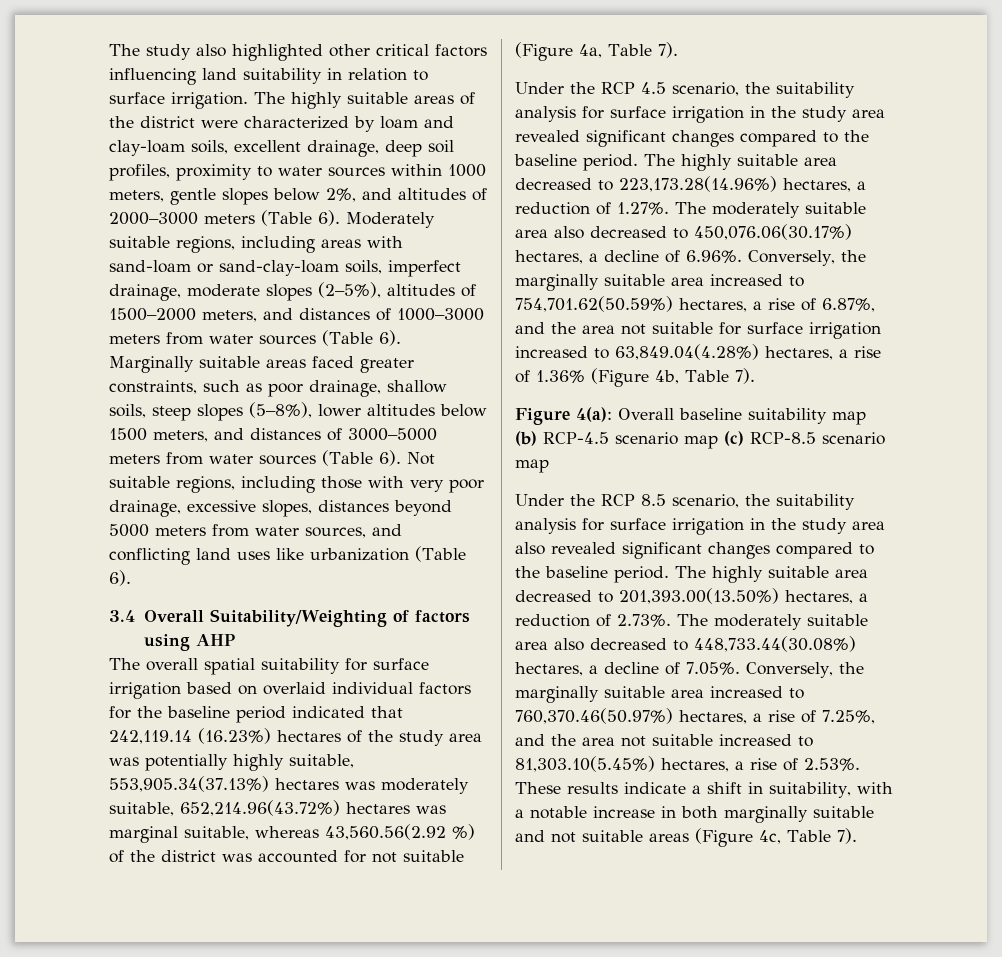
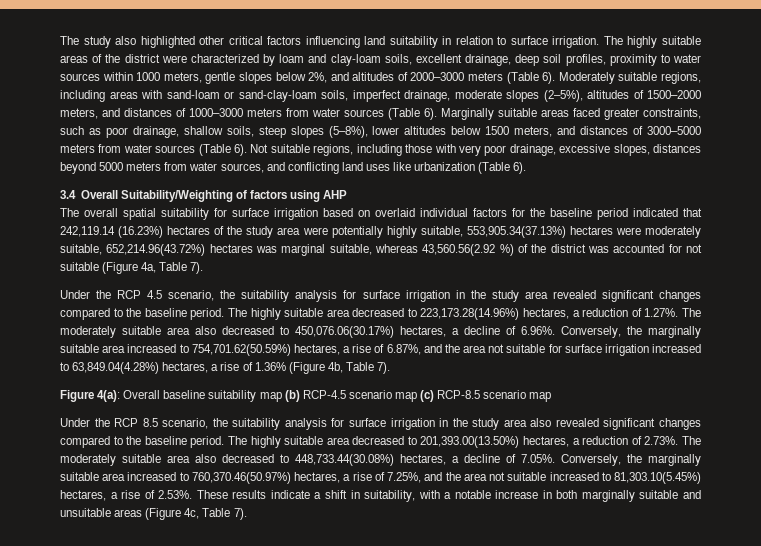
- The overall spatial suitability for surface irrigation based on overlaid individual factors for the baseline period indicated that 242,119.14 (16.23%) hectares of the study area was potentially highly suitable, 553,905.34(37.13%) hectares was moderately suitable, 652,214.96(43.72%) hectares was marginal suitable, whereas 43,560.56(2.92 %) of the district was accounted for not suitable (Figure 4a, Table 7).
+ The overall spatial suitability for surface irrigation based on overlaid individual factors for the baseline period indicated that 242,119.14 (16.23%) hectares of the study area were potentially highly suitable, 553,905.34(37.13%) hectares were moderately suitable, 652,214.96(43.72%) hectares was marginal suitable, whereas 43,560.56(2.92 %) of the district was accounted for not suitable (Figure 4a, Table 7).
- The highly suitable area decreased to 201,393.00(13.50%) hectares, a reduction of 2.73%. The moderately suitable area also decreased to 448,733.44(30.08%) hectares, a decline of 7.05%. Conversely, the marginally suitable area increased to 760,370.46(50.97%) hectares, a rise of 7.25%, and the area not suitable increased to 81,303.10(5.45%) hectares, a rise of 2.53%. These results indicate a shift in suitability, with a notable increase in both marginally suitable and not suitable areas (Figure 4c, Table 7).
+ The highly suitable area decreased to 201,393.00(13.50%) hectares, a reduction of 2.73%. The moderately suitable area also decreased to 448,733.44(30.08%) hectares, a decline of 7.05%. Conversely, the marginally suitable area increased to 760,370.46(50.97%) hectares, a rise of 7.25%, and the area not suitable increased to 81,303.10(5.45%) hectares, a rise of 2.53%. These results indicate a shift in suitability, with a notable increase in both marginally suitable and unsuitable areas (Figure 4c, Table 7).

